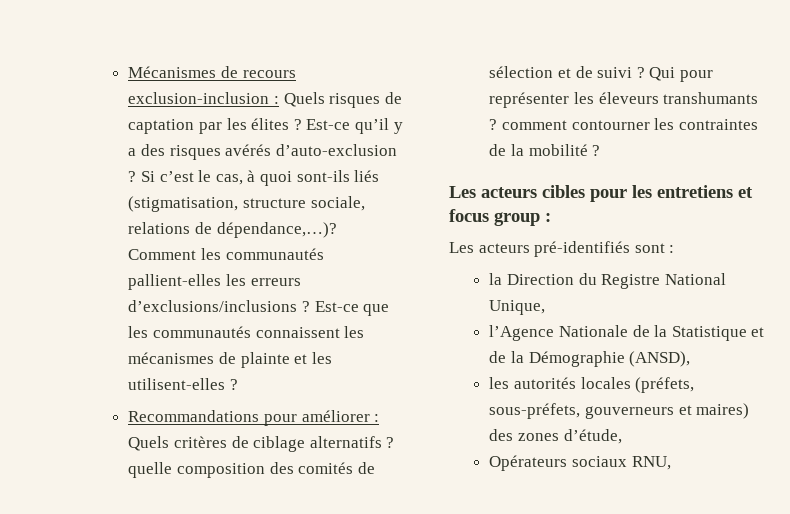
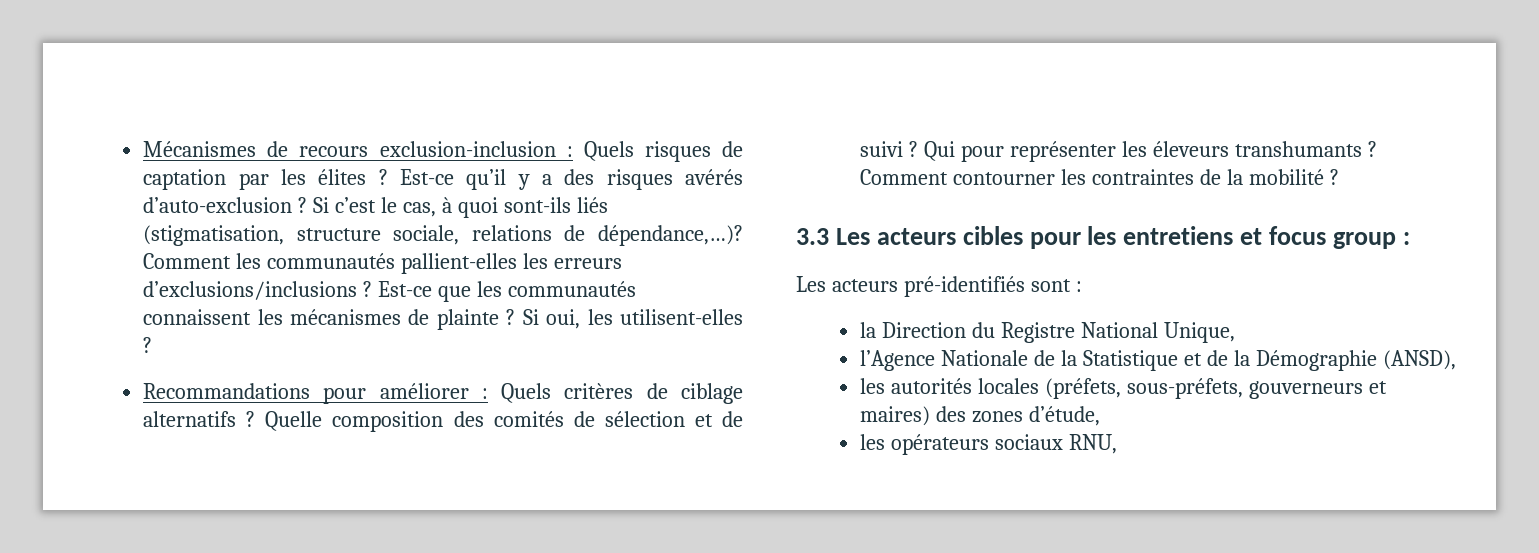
- Est-ce que les communautés connaissent les mécanismes de plainte et les utilisent-elles ?
+ Est-ce que les communautés connaissent les mécanismes de plainte ? Si oui, les utilisent-elles ?
- Recommandations pour améliorer : Quels critères de ciblage alternatifs ? quelle composition des comités de sélection et de suivi ?
+ Recommandations pour améliorer : Quels critères de ciblage alternatifs ? Quelle composition des comités de sélection et de suivi ?
- Qui pour représenter les éleveurs transhumants ? comment contourner les contraintes de la mobilité ?
+ Qui pour représenter les éleveurs transhumants ? Comment contourner les contraintes de la mobilité ?
- Les acteurs cibles pour les entretiens et focus group :
+ 3.3 Les acteurs cibles pour les entretiens et focus group :
- Opérateurs sociaux RNU,
+ les opérateurs sociaux RNU,

